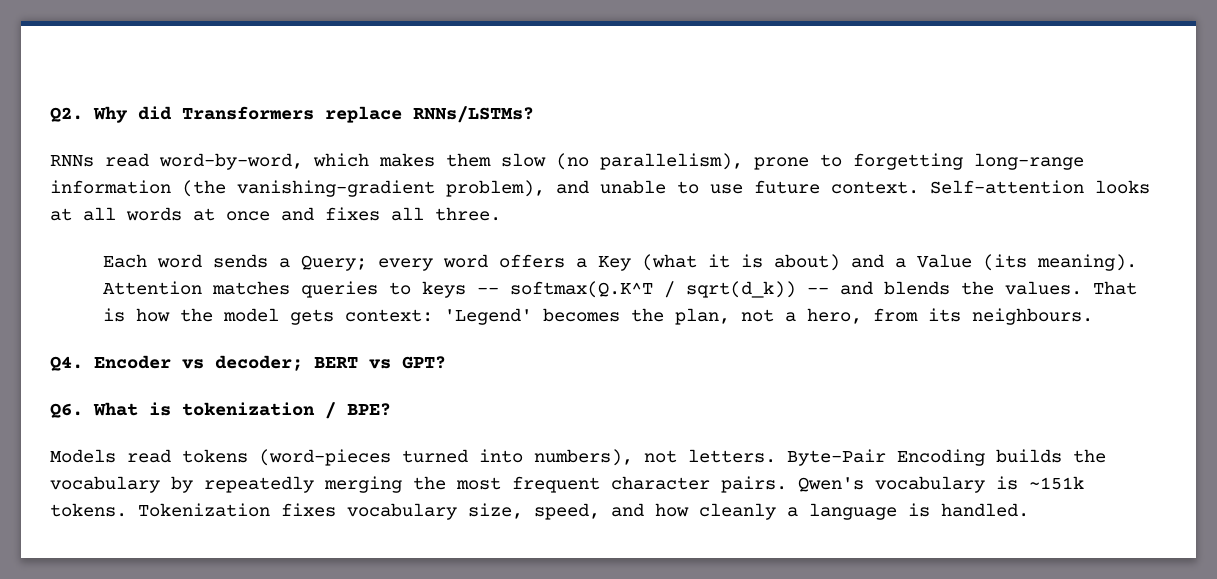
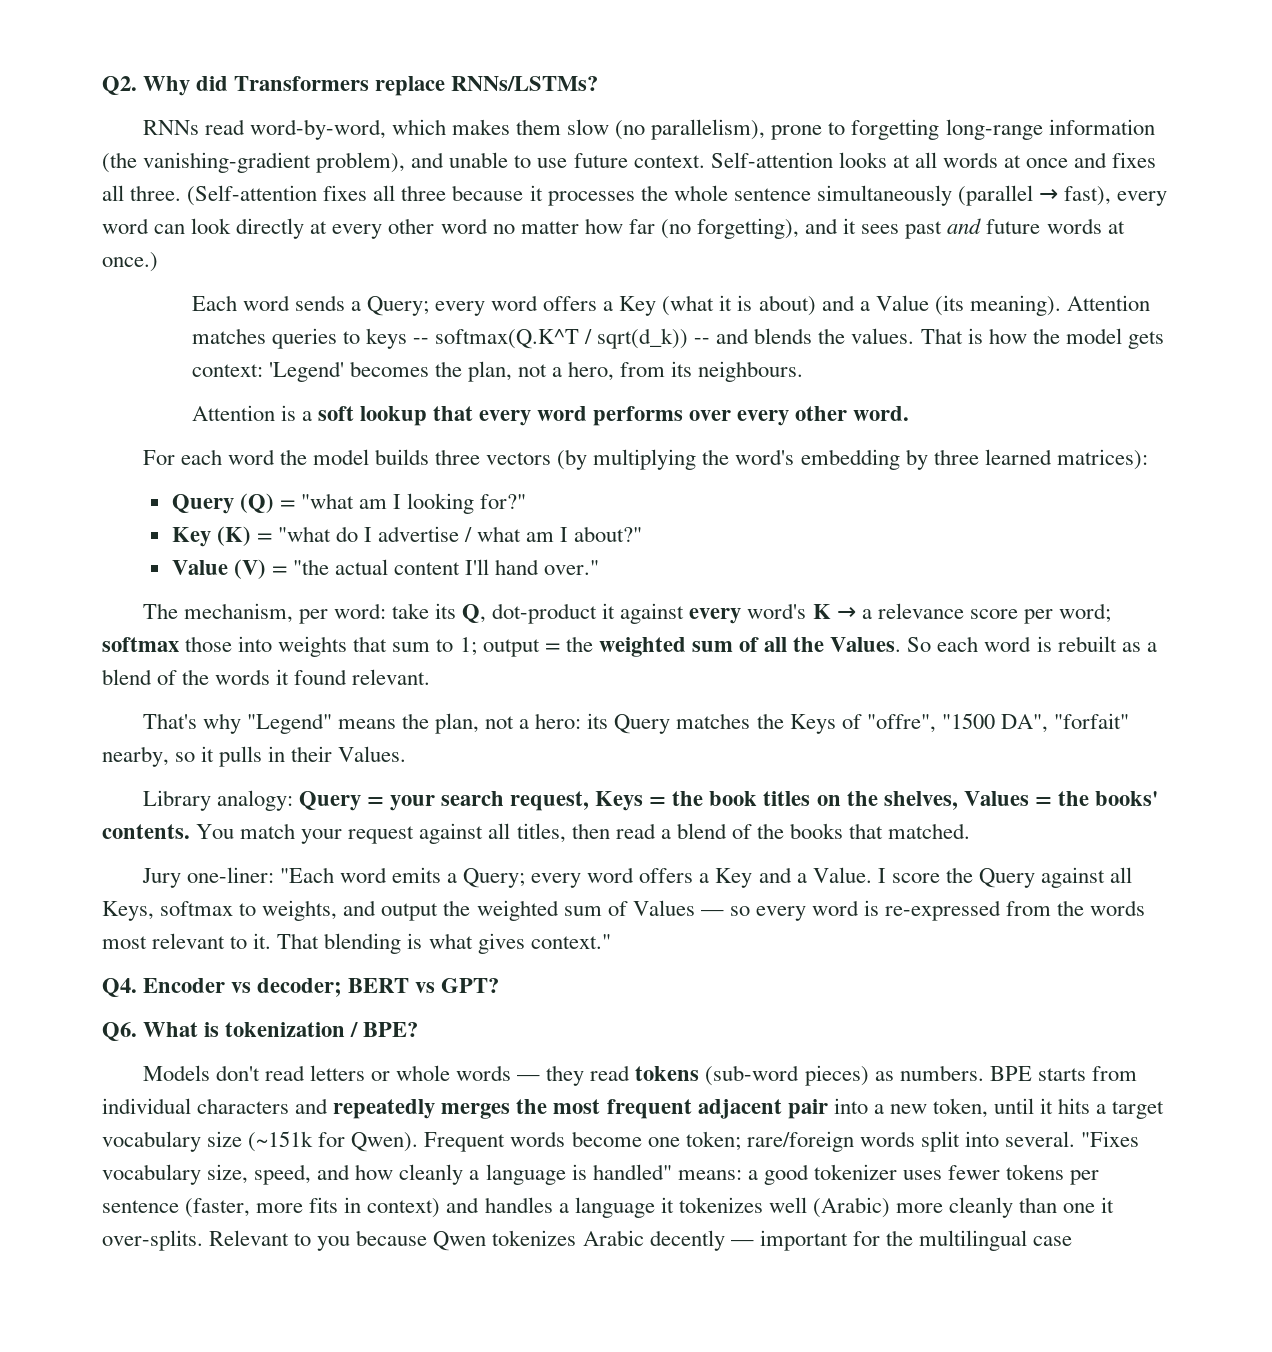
+ (Self-attention fixes all three because it processes the whole sentence simultaneously (parallel → fast), every word can look directly at every other word no matter how far (no forgetting), and it sees past and future words at once.)
+ Attention is a soft lookup that every word performs over every other word.
+ For each word the model builds three vectors (by multiplying the word's embedding by three learned matrices):
+ Query (Q) = "what am I looking for?"
+ Key (K) = "what do I advertise / what am I about?"
+ Value (V) = "the actual content I'll hand over."
+ The mechanism, per word: take its Q, dot-product it against every word's K → a relevance score per word; softmax those into weights that sum to 1; output = the weighted sum of all the Values. So each word is rebuilt as a blend of the words it found relevant.
+ That's why "Legend" means the plan, not a hero: its Query matches the Keys of "offre", "1500 DA", "forfait" nearby, so it pulls in their Values.
+ Library analogy: Query = your search request, Keys = the book titles on the shelves, Values = the books' contents. You match your request against all titles, then read a blend of the books that matched.
+ Jury one-liner: "Each word emits a Query; every word offers a Key and a Value. I score the Query against all Keys, softmax to weights, and output the weighted sum of Values — so every word is re-expressed from the words most relevant to it. That blending is what gives context."
- Models read tokens (word-pieces turned into numbers), not letters. Byte-Pair Encoding builds the vocabulary by repeatedly merging the most frequent character pairs. Qwen's vocabulary is ~151k tokens. Tokenization fixes vocabulary size, speed, and how cleanly a language is handled.
+ Models don't read letters or whole words — they read tokens (sub-word pieces) as numbers. BPE starts from individual characters and repeatedly merges the most frequent adjacent pair into a new token, until it hits a target vocabulary size (~151k for Qwen). Frequent words become one token; rare/foreign words split into several. "Fixes vocabulary size, speed, and how cleanly a language is handled" means: a good tokenizer uses fewer tokens per sentence (faster, more fits in context) and handles a language it tokenizes well (Arabic) more cleanly than one it over-splits. Relevant to you because Qwen tokenizes Arabic decently — important for the multilingual case

